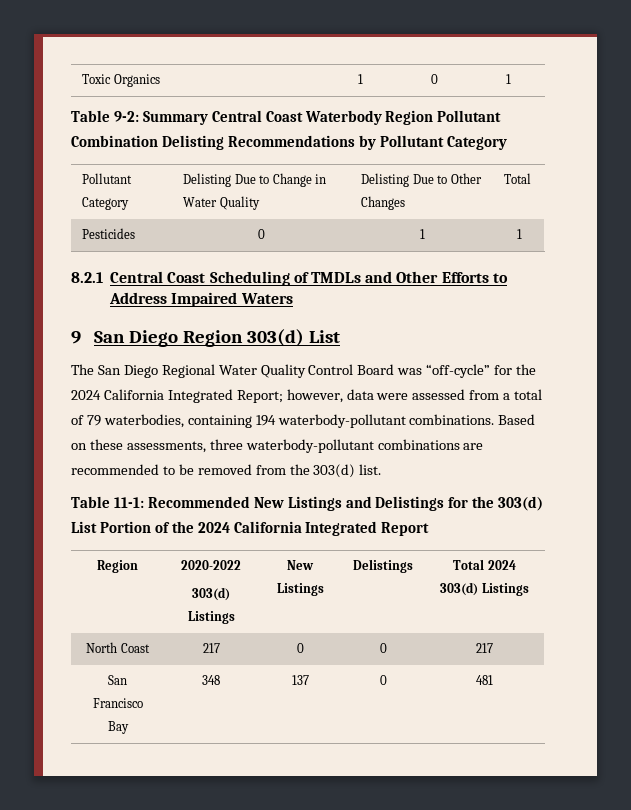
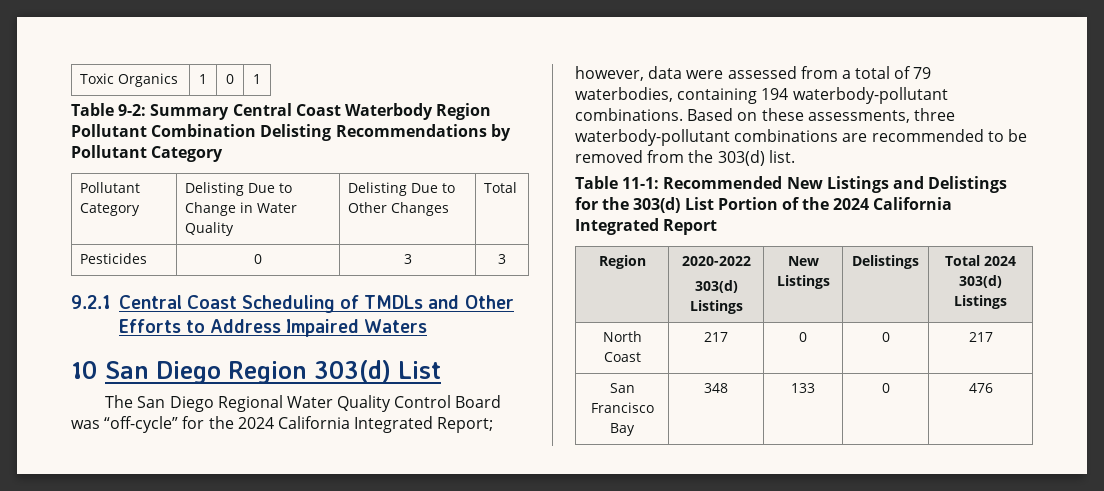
- Pesticides | 0 | 1 | 1
- 8.2.1 Central Coast Scheduling of TMDLs and Other Efforts to Address Impaired Waters
+ Pesticides | 0 | 3 | 3
+ 9.2.1 Central Coast Scheduling of TMDLs and Other Efforts to Address Impaired Waters
- 9 San Diego Region 303(d) List
+ 10 San Diego Region 303(d) List
- San Francisco Bay | 348 | 137 | 0 | 481
+ San Francisco Bay | 348 | 133 | 0 | 476

